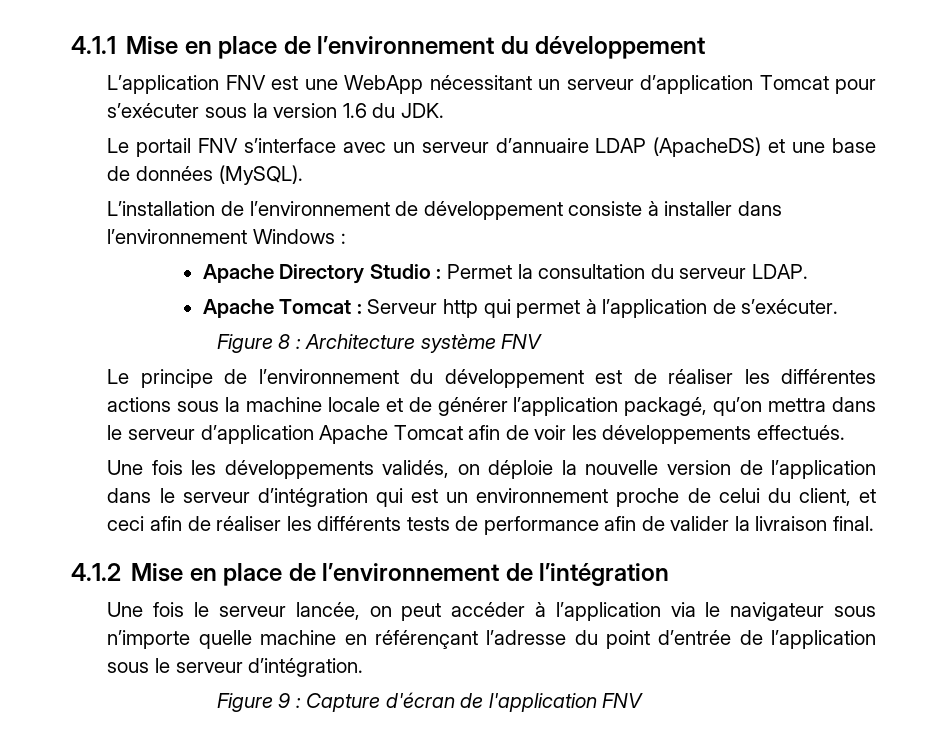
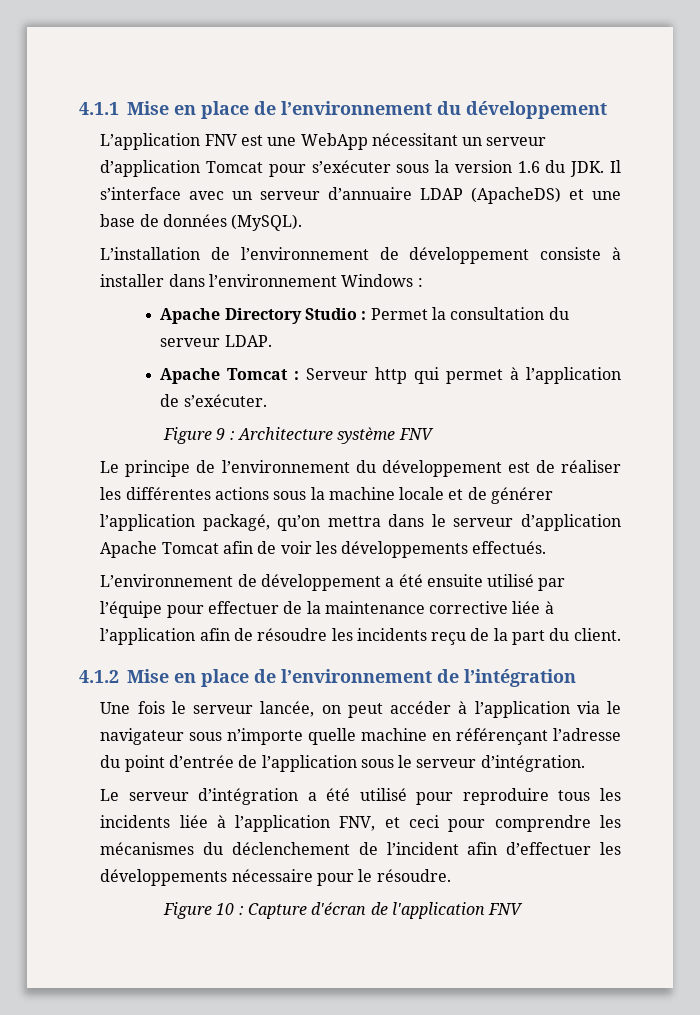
- L’application FNV est une WebApp nécessitant un serveur d’application Tomcat pour s’exécuter sous la version 1.6 du JDK.
- Le portail FNV s’interface avec un serveur d’annuaire LDAP (ApacheDS) et une base de données (MySQL).
+ L’application FNV est une WebApp nécessitant un serveur d’application Tomcat pour s’exécuter sous la version 1.6 du JDK. Il s’interface avec un serveur d’annuaire LDAP (ApacheDS) et une base de données (MySQL).
- Figure 8 : Architecture système FNV
+ Figure 9 : Architecture système FNV
- Une fois les développements validés, on déploie la nouvelle version de l’application dans le serveur d’intégration qui est un environnement proche de celui du client, et ceci afin de réaliser les différents tests de performance afin de valider la livraison final.
+ L’environnement de développement a été ensuite utilisé par l’équipe pour effectuer de la maintenance corrective liée à l’application afin de résoudre les incidents reçu de la part du client.
- Figure 9 : Capture d'écran de l'application FNV
+ Le serveur d’intégration a été utilisé pour reproduire tous les incidents liée à l’application FNV, et ceci pour comprendre les mécanismes du déclenchement de l’incident afin d’effectuer les développements nécessaire pour le résoudre.
+ Figure 10 : Capture d'écran de l'application FNV

